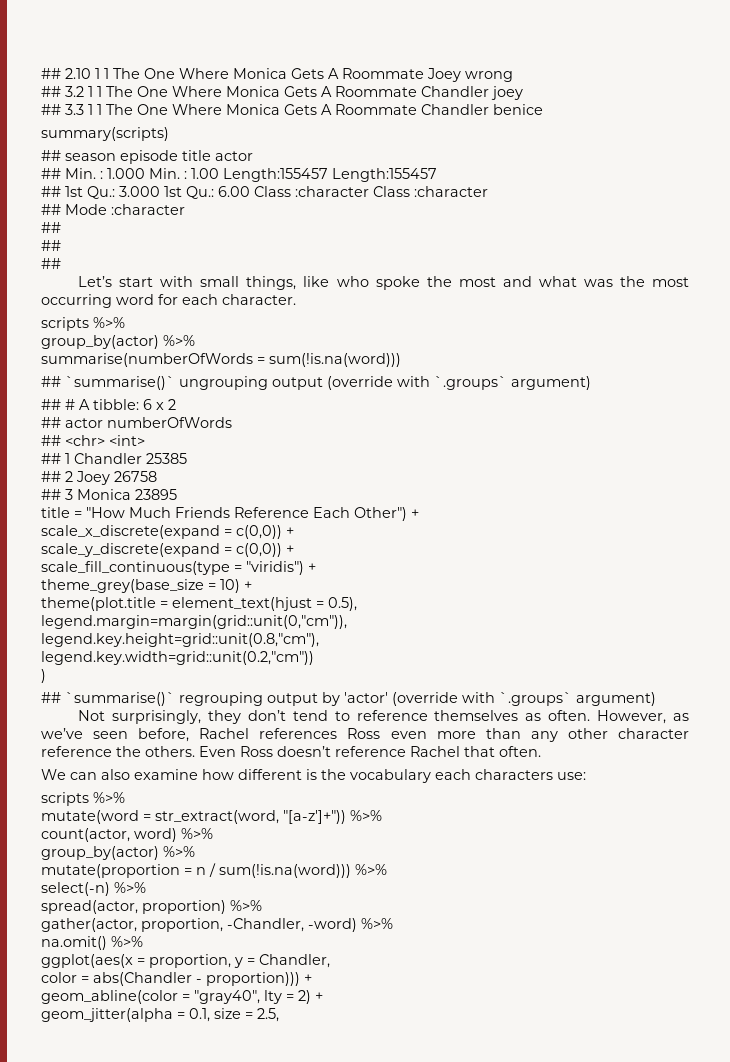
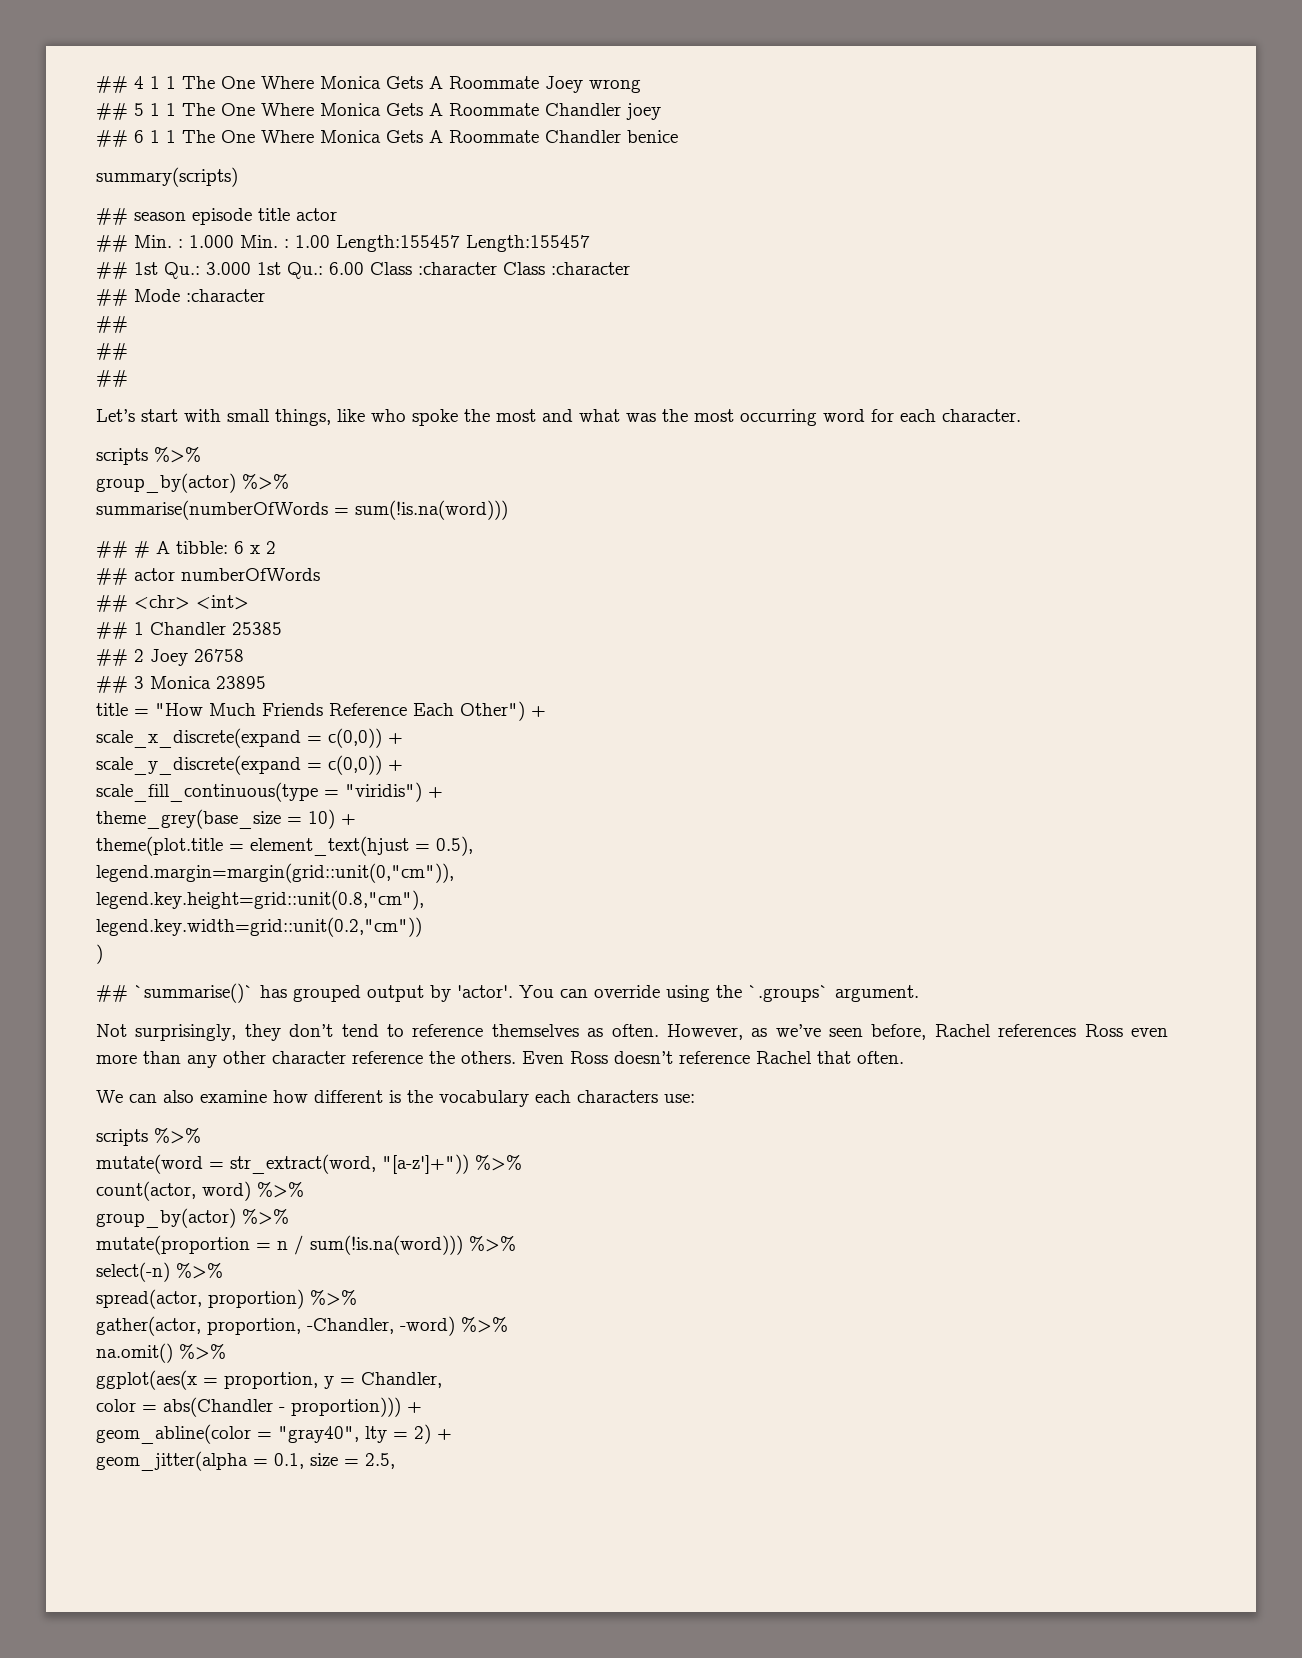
- ## 2.10 1 1 The One Where Monica Gets A Roommate Joey wrong
+ ## 4 1 1 The One Where Monica Gets A Roommate Joey wrong
- ## 3.2 1 1 The One Where Monica Gets A Roommate Chandler joey
+ ## 5 1 1 The One Where Monica Gets A Roommate Chandler joey
- ## 3.3 1 1 The One Where Monica Gets A Roommate Chandler benice
+ ## 6 1 1 The One Where Monica Gets A Roommate Chandler benice
- ## `summarise()` ungrouping output (override with `.groups` argument)
- ## `summarise()` regrouping output by 'actor' (override with `.groups` argument)
+ ## `summarise()` has grouped output by 'actor'. You can override using the `.groups` argument.

